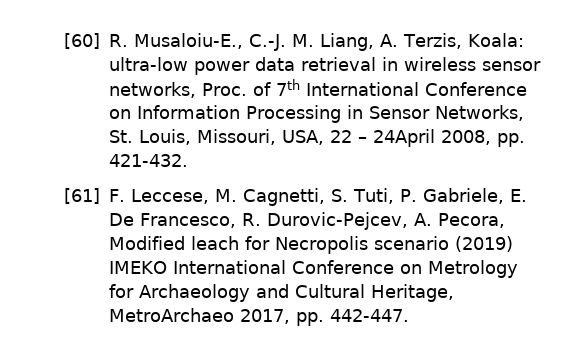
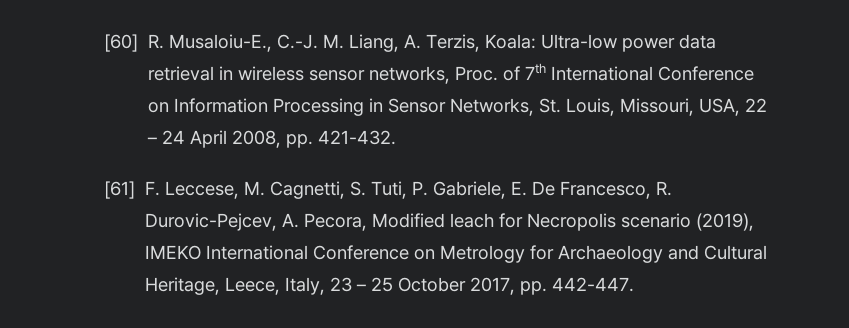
- [60] R. Musaloiu-E., C.-J. M. Liang, A. Terzis, Koala: ultra-low power data retrieval in wireless sensor networks, Proc. of 7th International Conference on Information Processing in Sensor Networks, St. Louis, Missouri, USA, 22 – 24April 2008, pp. 421-432.
+ [60] R. Musaloiu-E., C.-J. M. Liang, A. Terzis, Koala: Ultra-low power data retrieval in wireless sensor networks, Proc. of 7th International Conference on Information Processing in Sensor Networks, St. Louis, Missouri, USA, 22 – 24 April 2008, pp. 421-432.
- [61] F. Leccese, M. Cagnetti, S. Tuti, P. Gabriele, E. De Francesco, R. Durovic-Pejcev, A. Pecora, Modified leach for Necropolis scenario (2019) IMEKO International Conference on Metrology for Archaeology and Cultural Heritage, MetroArchaeo 2017, pp. 442-447.
+ [61] F. Leccese, M. Cagnetti, S. Tuti, P. Gabriele, E. De Francesco, R. Durovic-Pejcev, A. Pecora, Modified leach for Necropolis scenario (2019), IMEKO International Conference on Metrology for Archaeology and Cultural Heritage, Leece, Italy, 23 – 25 October 2017, pp. 442-447.

